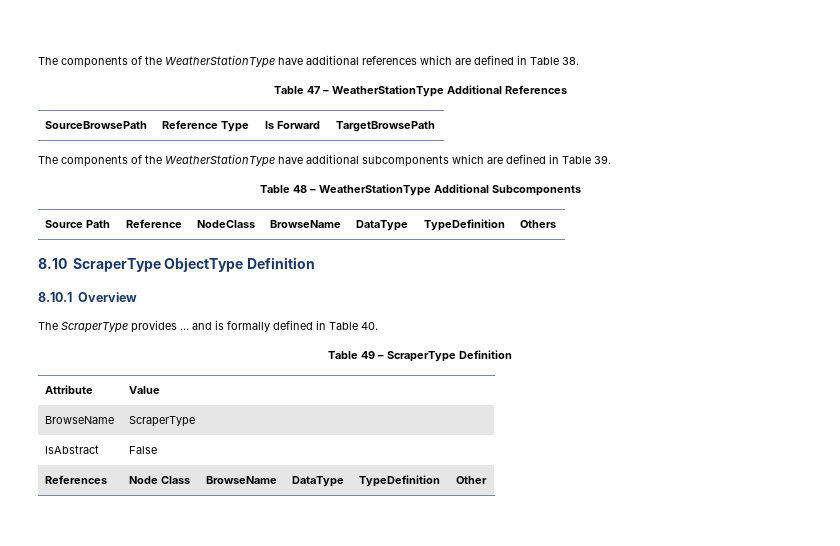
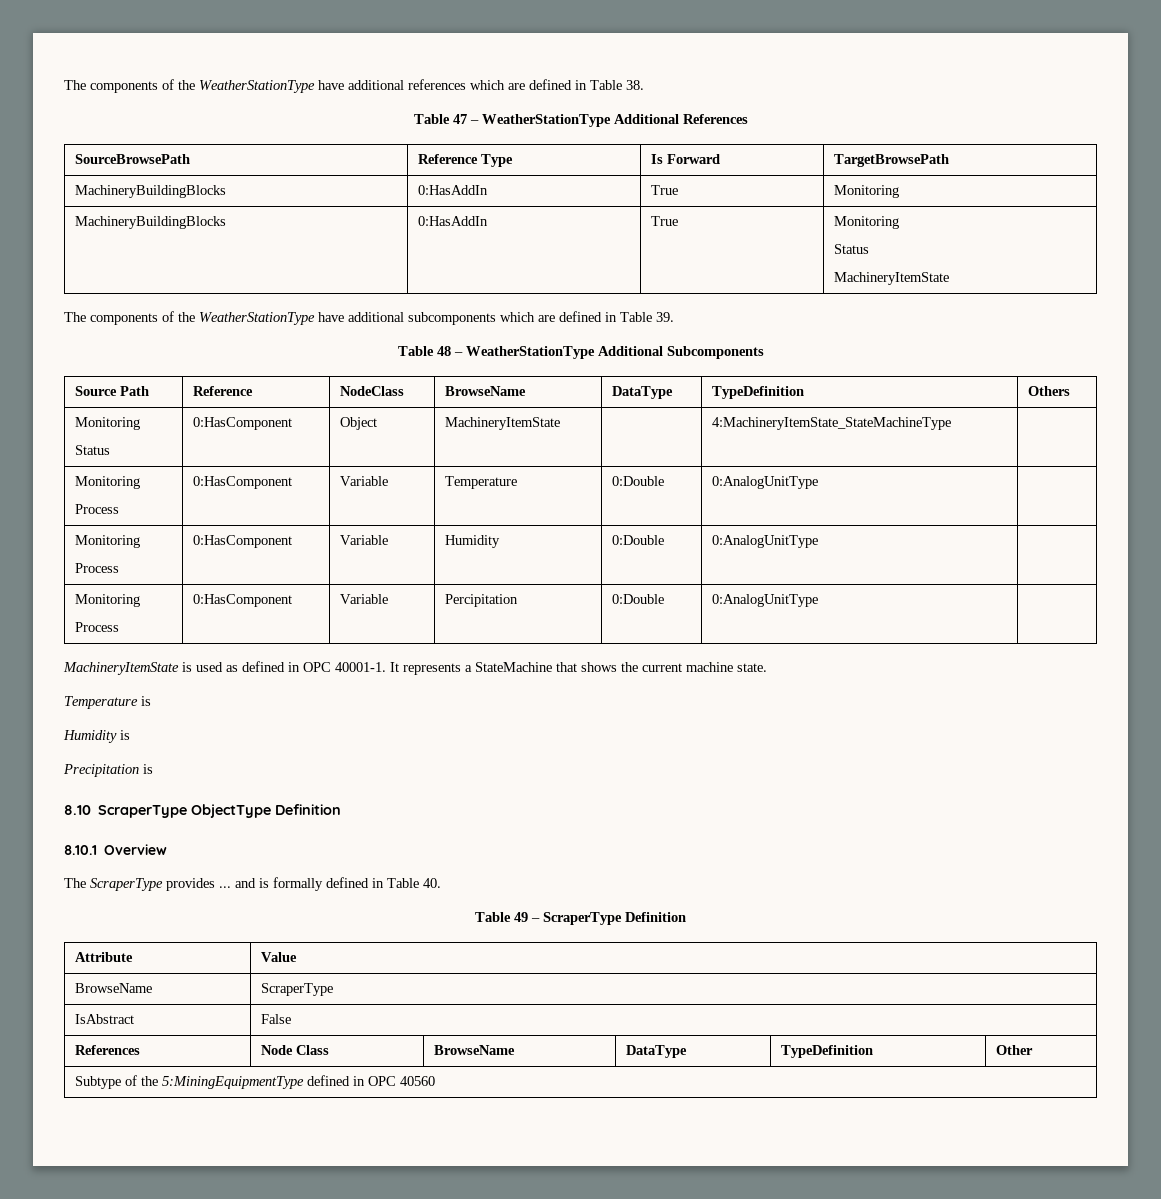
  SourceBrowsePath | Reference Type | Is Forward | TargetBrowsePath
+ MachineryBuildingBlocks | 0:HasAddIn | True | Monitoring
+ MachineryBuildingBlocks | 0:HasAddIn | True | Monitoring
+ Status
+ MachineryItemState
  Source Path | Reference | NodeClass | BrowseName | DataType | TypeDefinition | Others
+ Monitoring
+ Status | 0:HasComponent | Object | MachineryItemState | | 4:MachineryItemState_StateMachineType |
+ Monitoring
+ Process | 0:HasComponent | Variable | Temperature | 0:Double | 0:AnalogUnitType |
+ Monitoring
+ Process | 0:HasComponent | Variable | Humidity | 0:Double | 0:AnalogUnitType |
+ Monitoring
+ Process | 0:HasComponent | Variable | Percipitation | 0:Double | 0:AnalogUnitType |
+ MachineryItemState is used as defined in OPC 40001-1. It represents a StateMachine that shows the current machine state.
+ Temperature is
+ Humidity is
+ Precipitation is
+ Subtype of the 5:MiningEquipmentType defined in OPC 40560

